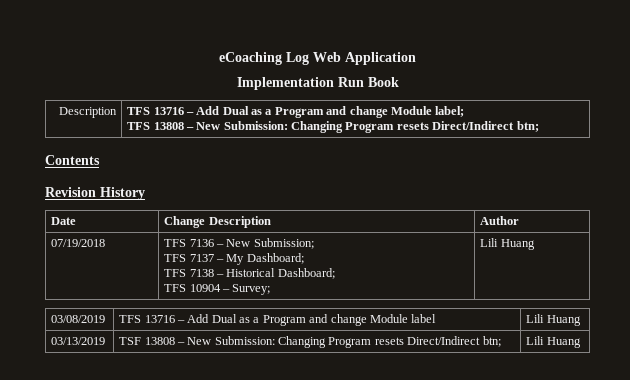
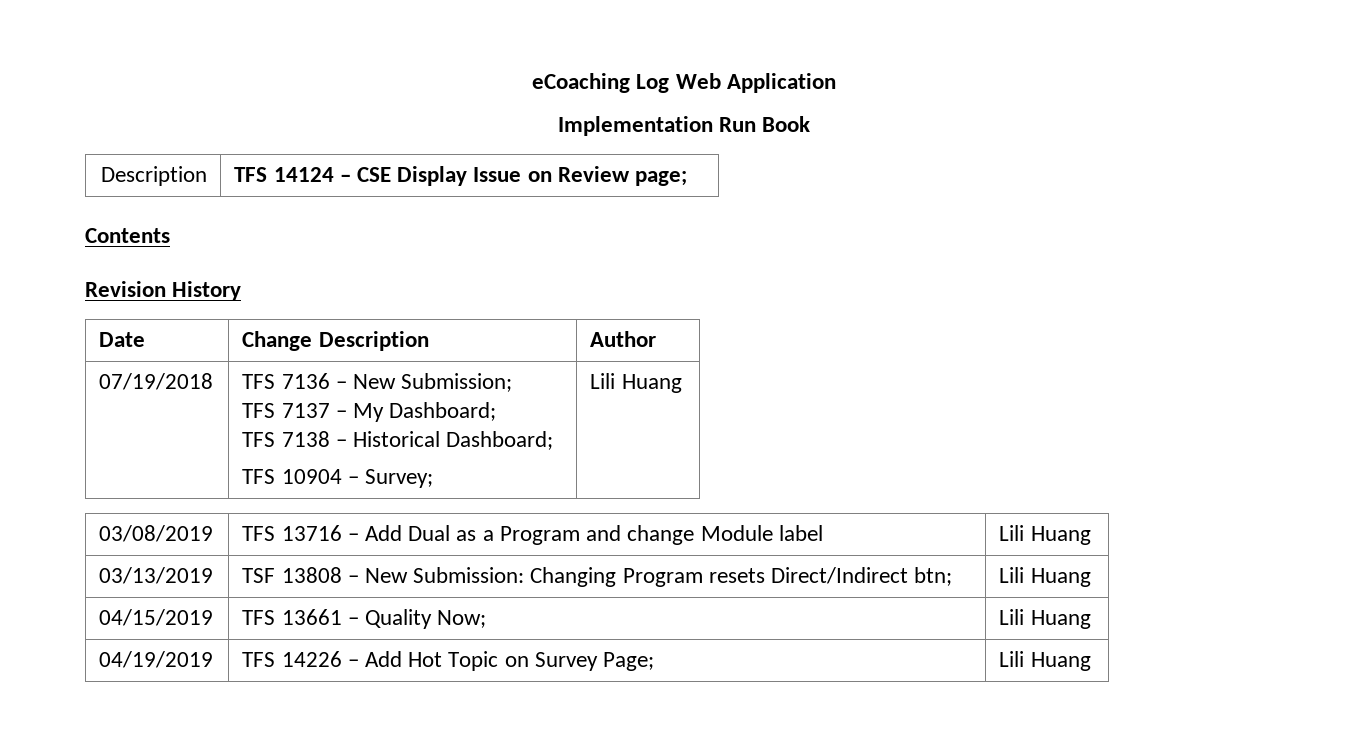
- Description | TFS 13716 – Add Dual as a Program and change Module label;
- TFS 13808 – New Submission: Changing Program resets Direct/Indirect btn;
+ Description | TFS 14124 – CSE Display Issue on Review page;
+ 04/15/2019 | TFS 13661 – Quality Now; | Lili Huang
+ 04/19/2019 | TFS 14226 – Add Hot Topic on Survey Page; | Lili Huang

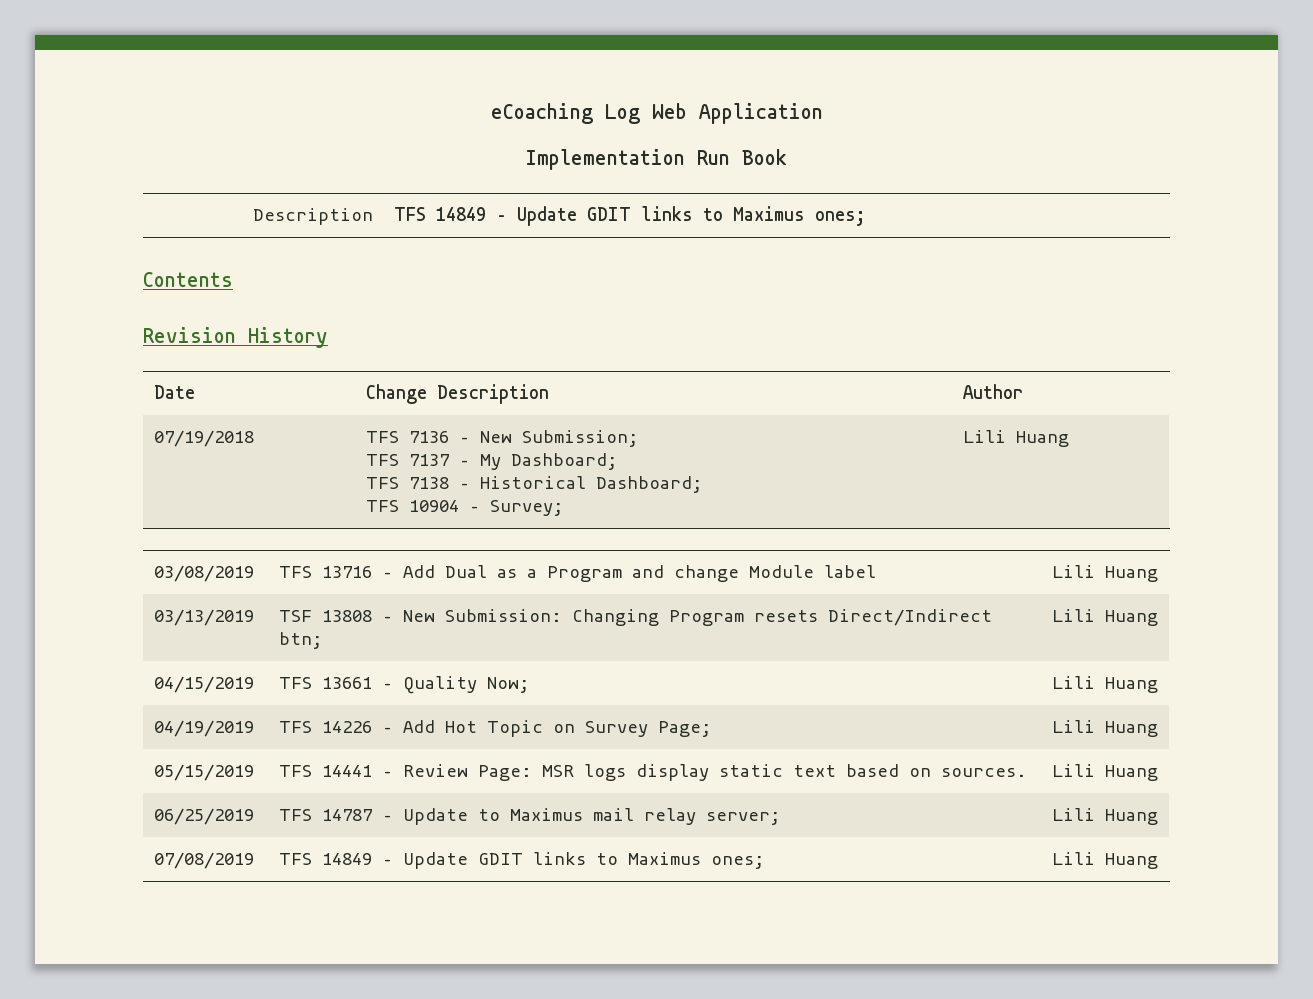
- Description | TFS 14124 – CSE Display Issue on Review page;
+ Description | TFS 14849 – Update GDIT links to Maximus ones;
+ 05/15/2019 | TFS 14441 – Review Page: MSR logs display static text based on sources. | Lili Huang
+ 06/25/2019 | TFS 14787 – Update to Maximus mail relay server; | Lili Huang
+ 07/08/2019 | TFS 14849 – Update GDIT links to Maximus ones; | Lili Huang

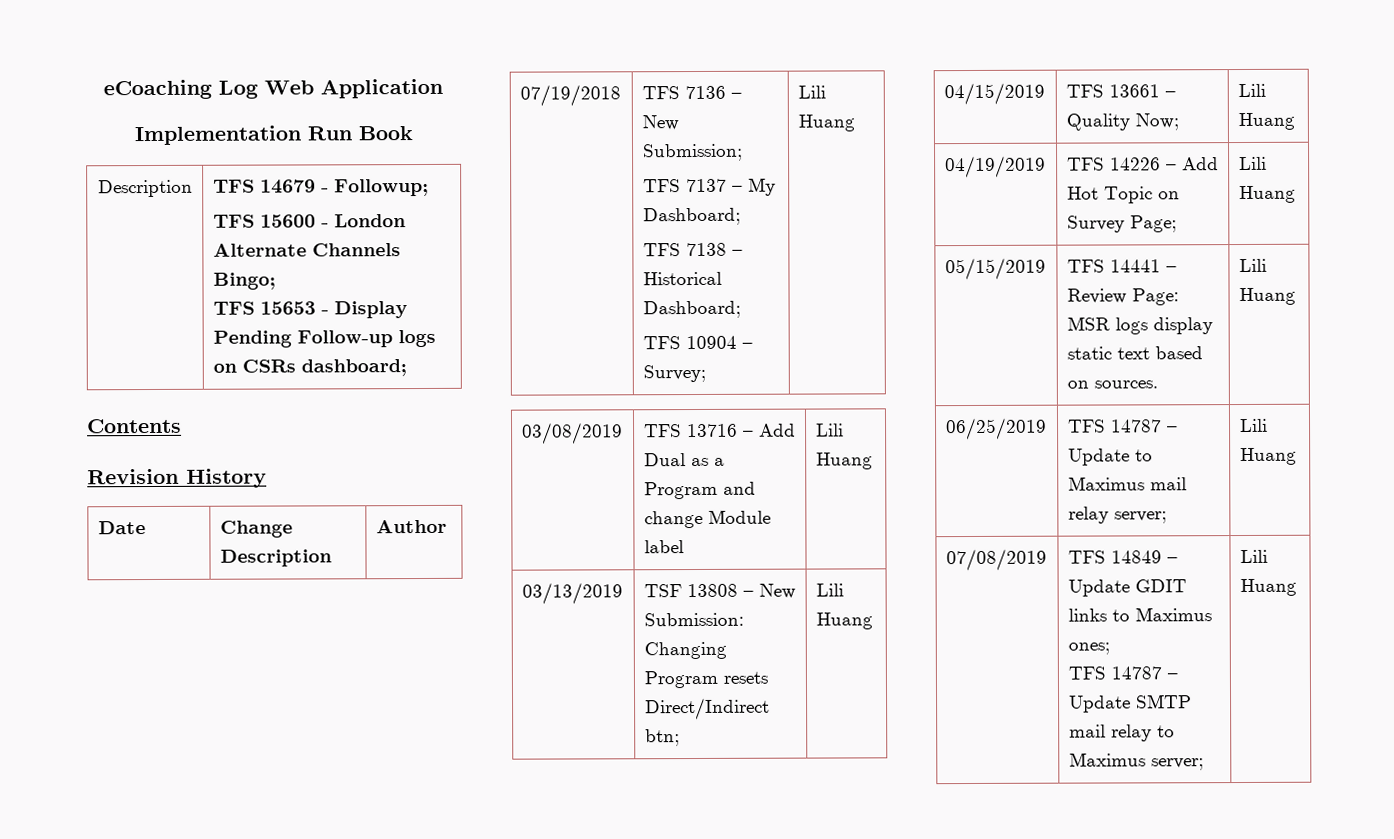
- Description | TFS 14849 – Update GDIT links to Maximus ones;
+ Description | TFS 14679 - Followup;
+ TFS 15600 - London Alternate Channels Bingo;
+ TFS 15653 - Display Pending Follow-up logs on CSRs dashboard;
- 07/08/2019 | TFS 14849 – Update GDIT links to Maximus ones; | Lili Huang
+ 07/08/2019 | TFS 14849 – Update GDIT links to Maximus ones;
+ TFS 14787 – Update SMTP mail relay to Maximus server; | Lili Huang

